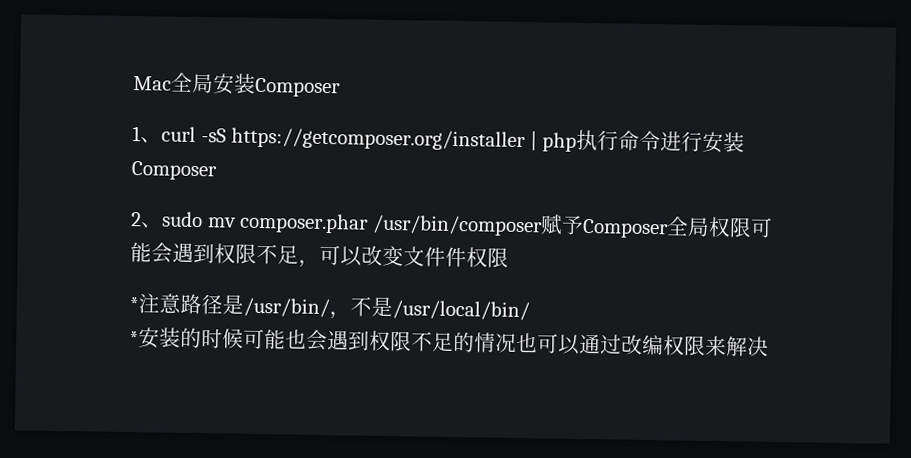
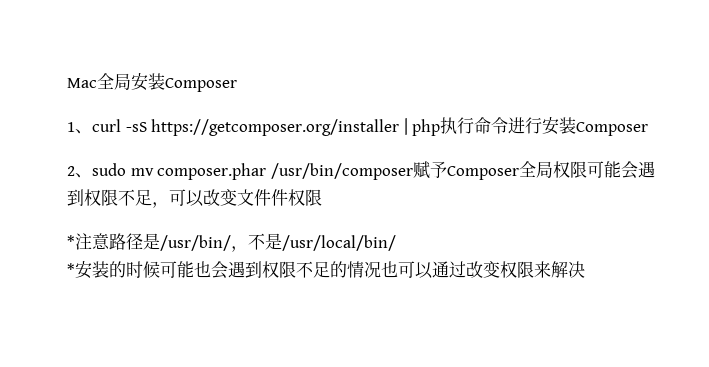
- *安装的时候可能也会遇到权限不足的情况也可以通过改编权限来解决
+ *安装的时候可能也会遇到权限不足的情况也可以通过改变权限来解决

